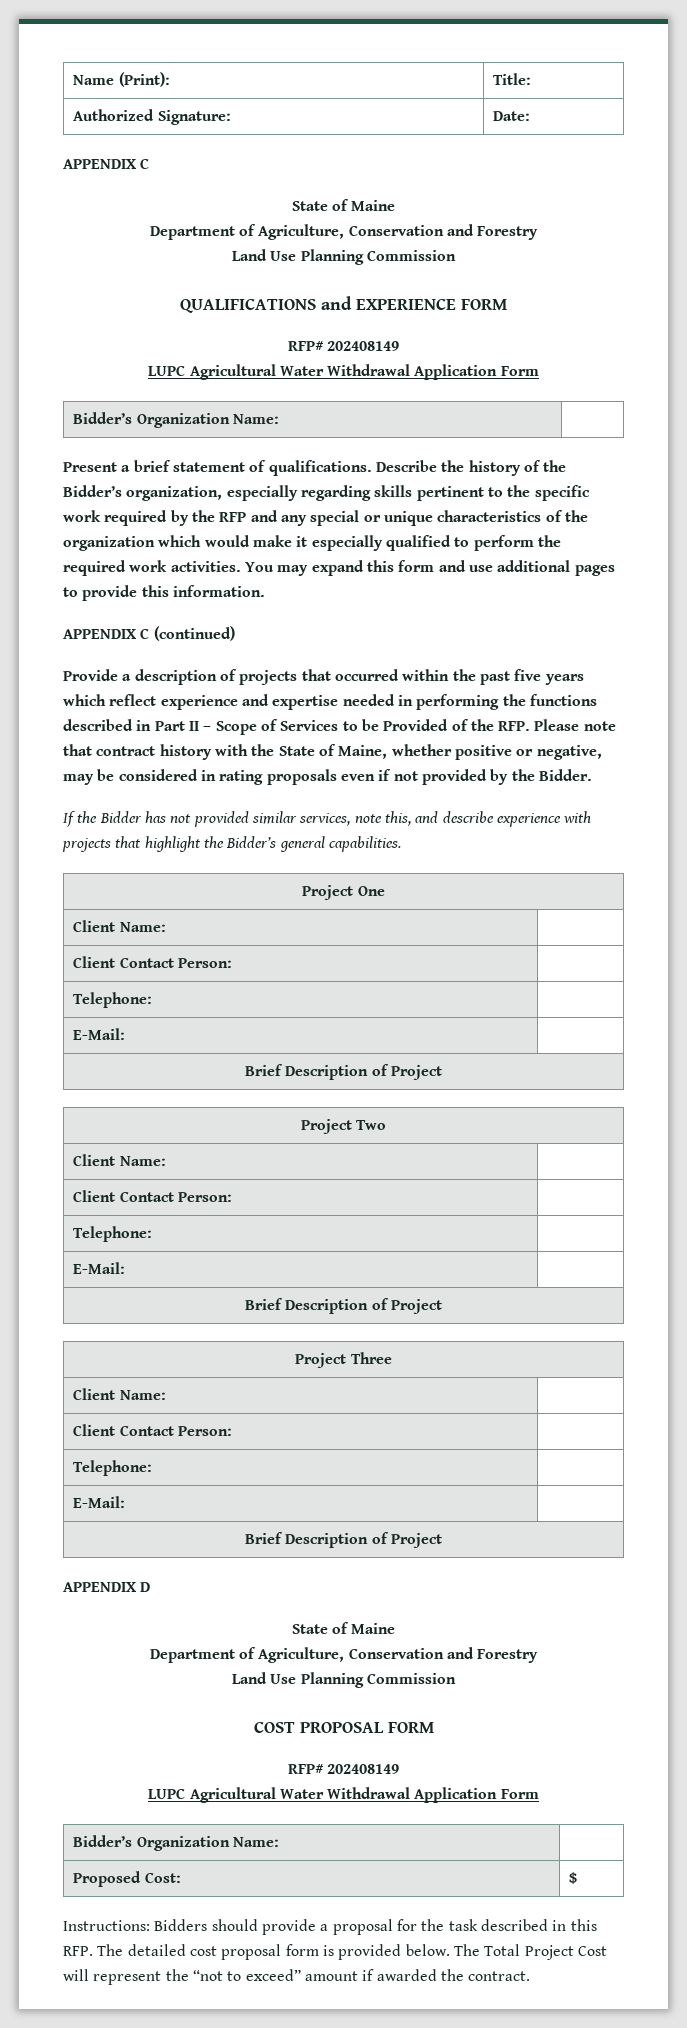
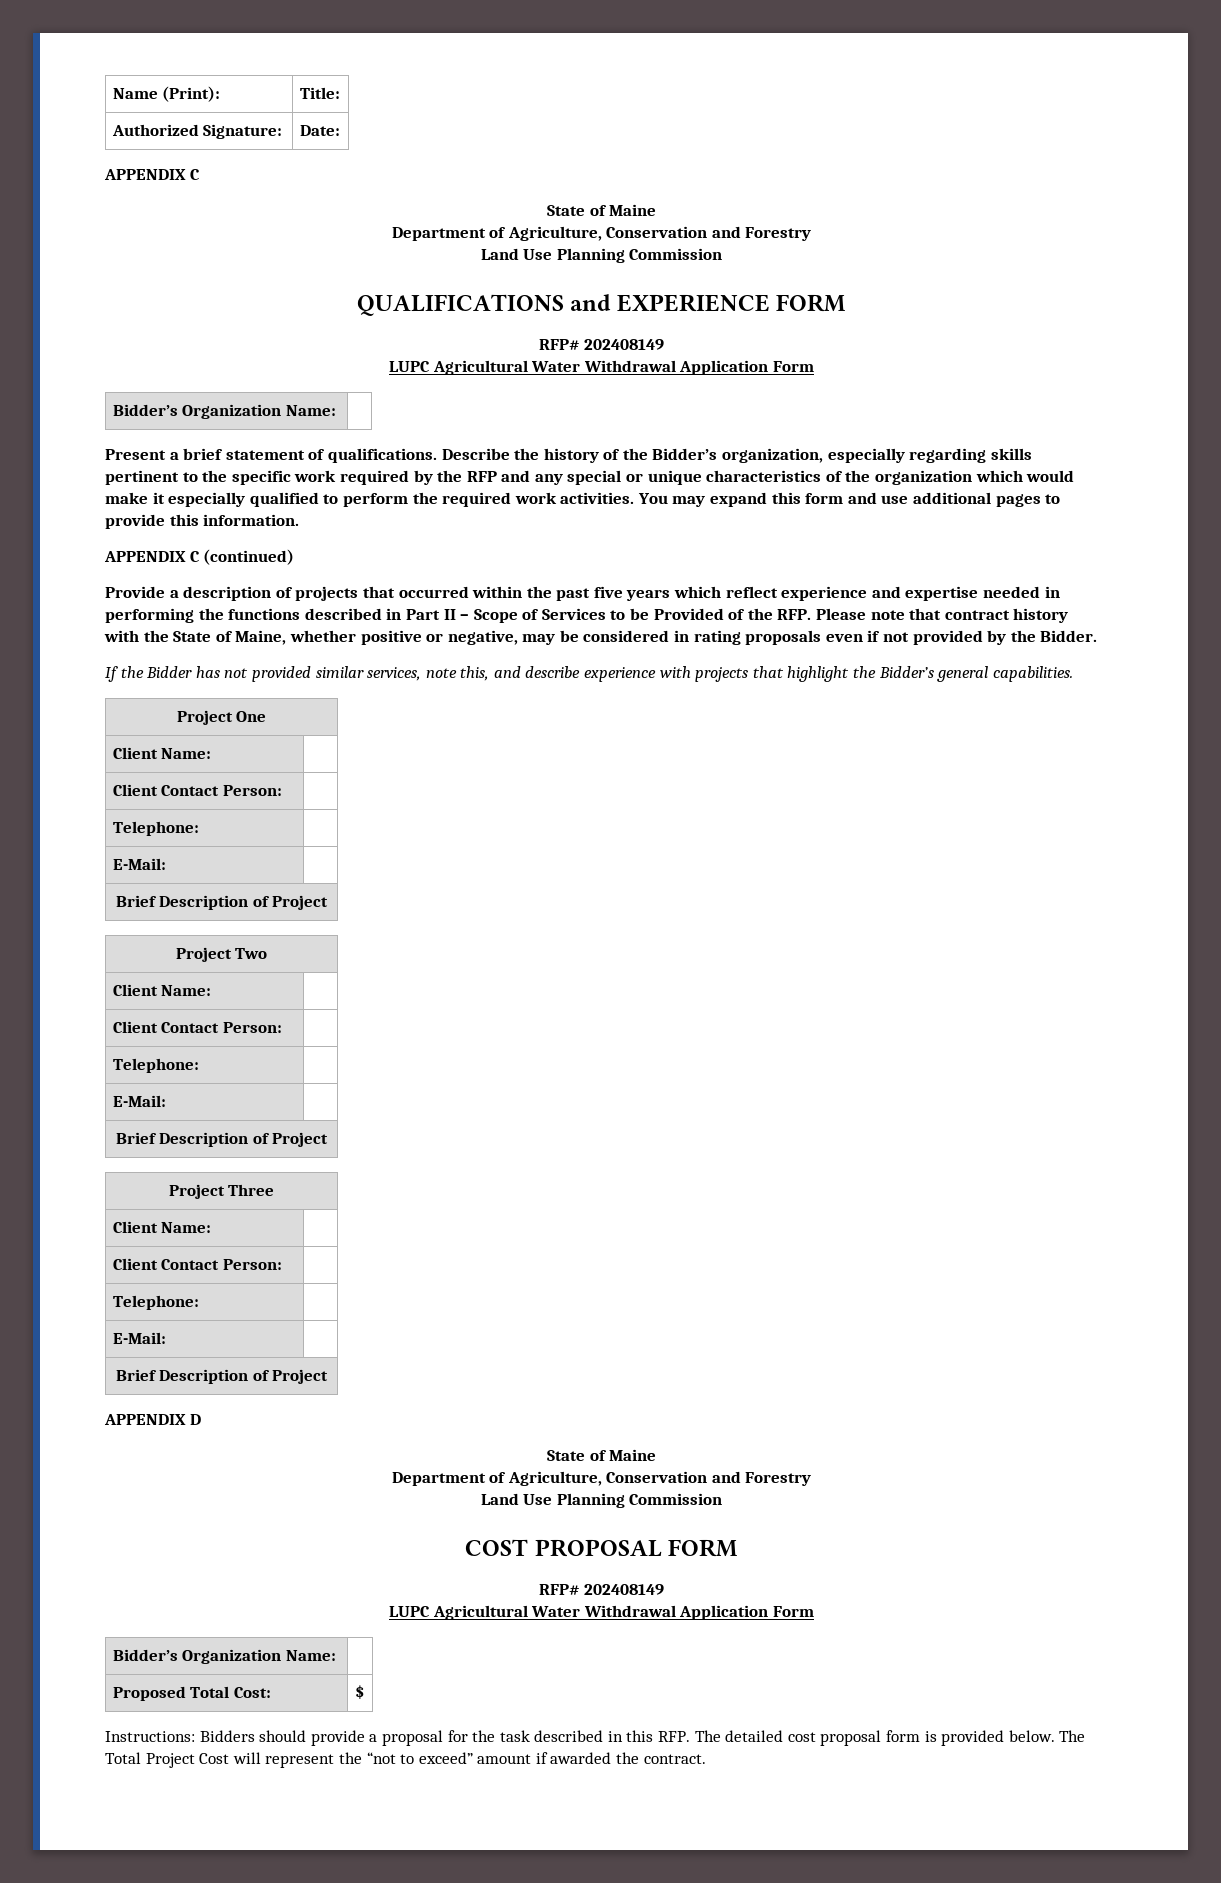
- Proposed Cost: | $
+ Proposed Total Cost: | $

